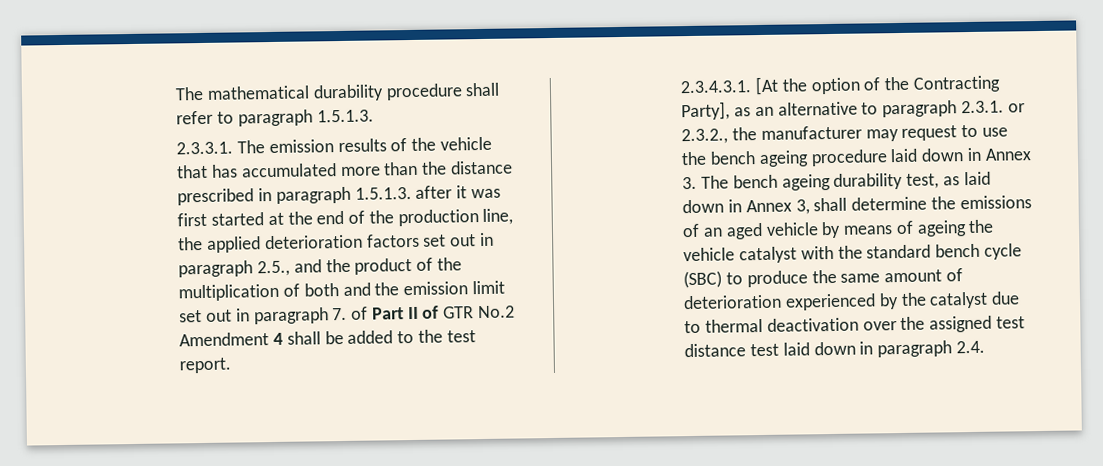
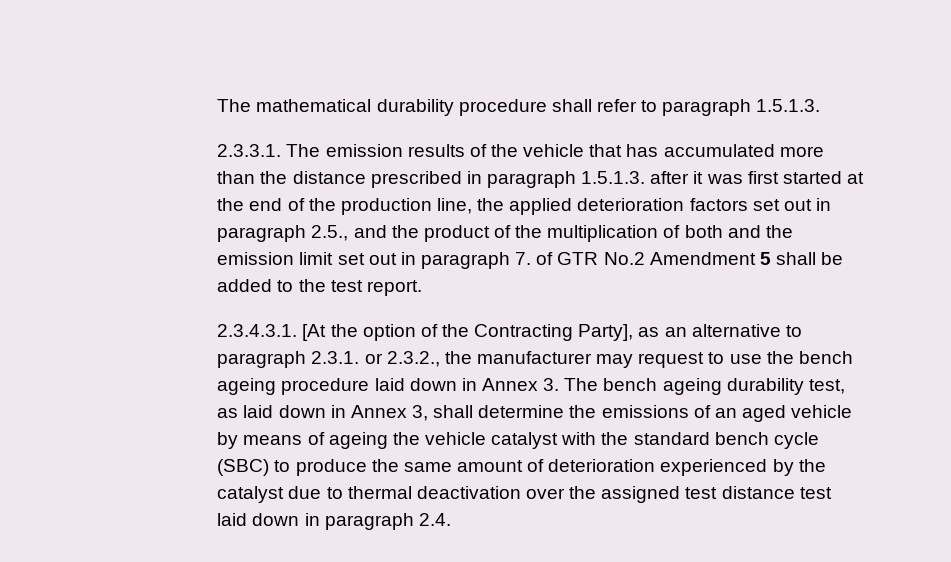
- 2.3.3.1. The emission results of the vehicle that has accumulated more than the distance prescribed in paragraph 1.5.1.3. after it was first started at the end of the production line, the applied deterioration factors set out in paragraph 2.5., and the product of the multiplication of both and the emission limit set out in paragraph 7. of Part II of GTR No.2 Amendment 4 shall be added to the test report.
+ 2.3.3.1. The emission results of the vehicle that has accumulated more than the distance prescribed in paragraph 1.5.1.3. after it was first started at the end of the production line, the applied deterioration factors set out in paragraph 2.5., and the product of the multiplication of both and the emission limit set out in paragraph 7. of GTR No.2 Amendment 5 shall be added to the test report.

